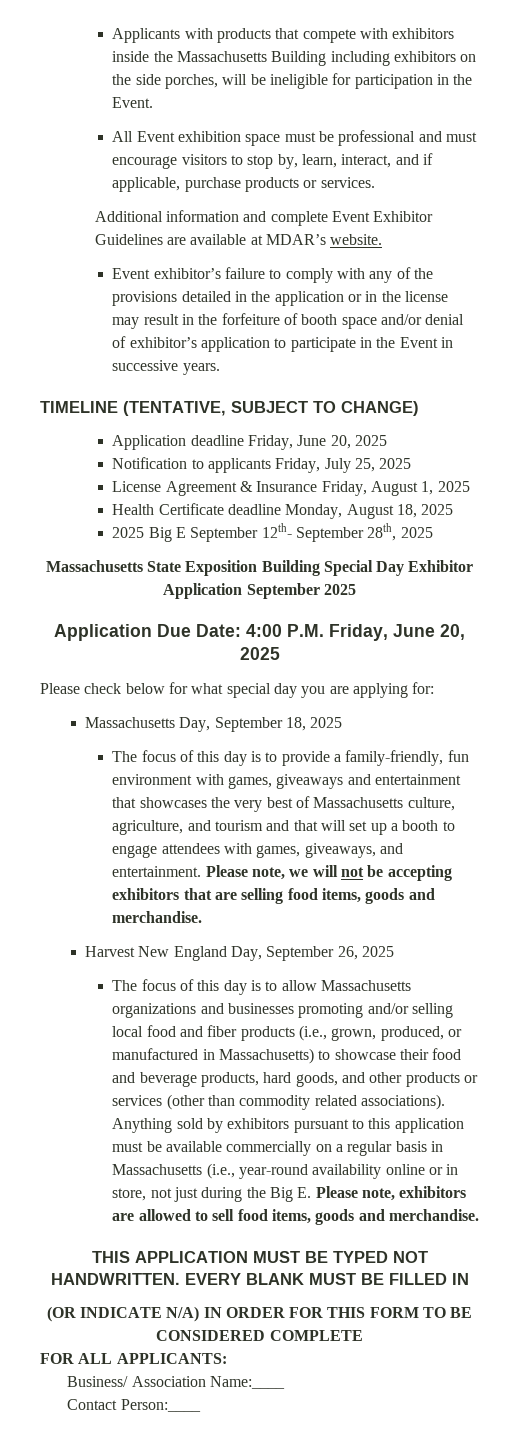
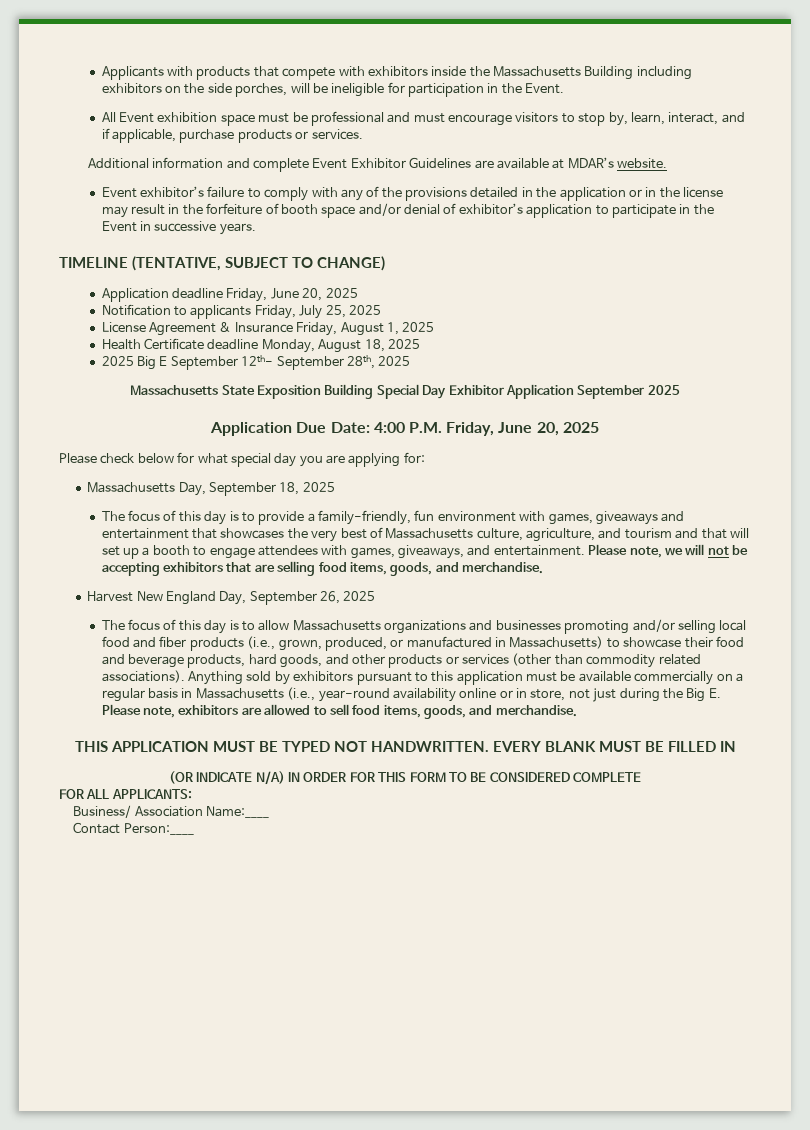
- Please note, we will not be accepting exhibitors that are selling food items, goods and merchandise.
+ Please note, we will not be accepting exhibitors that are selling food items, goods, and merchandise.
- Anything sold by exhibitors pursuant to this application must be available commercially on a regular basis in Massachusetts (i.e., year-round availability online or in store, not just during the Big E. Please note, exhibitors are allowed to sell food items, goods and merchandise.
+ Anything sold by exhibitors pursuant to this application must be available commercially on a regular basis in Massachusetts (i.e., year-round availability online or in store, not just during the Big E. Please note, exhibitors are allowed to sell food items, goods, and merchandise.

